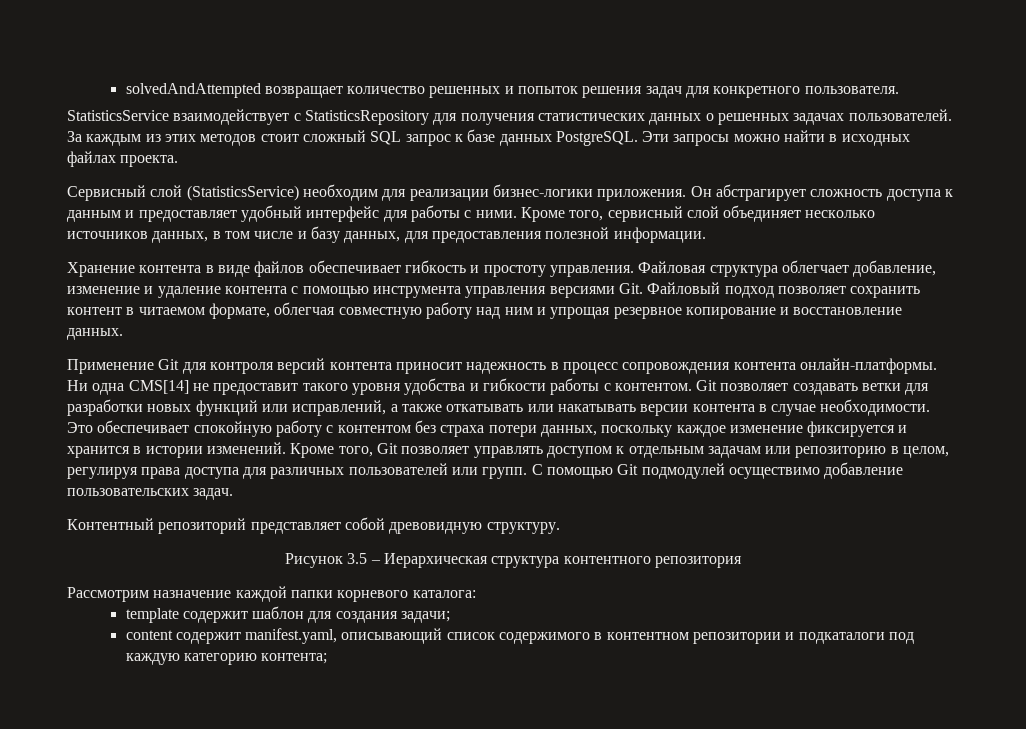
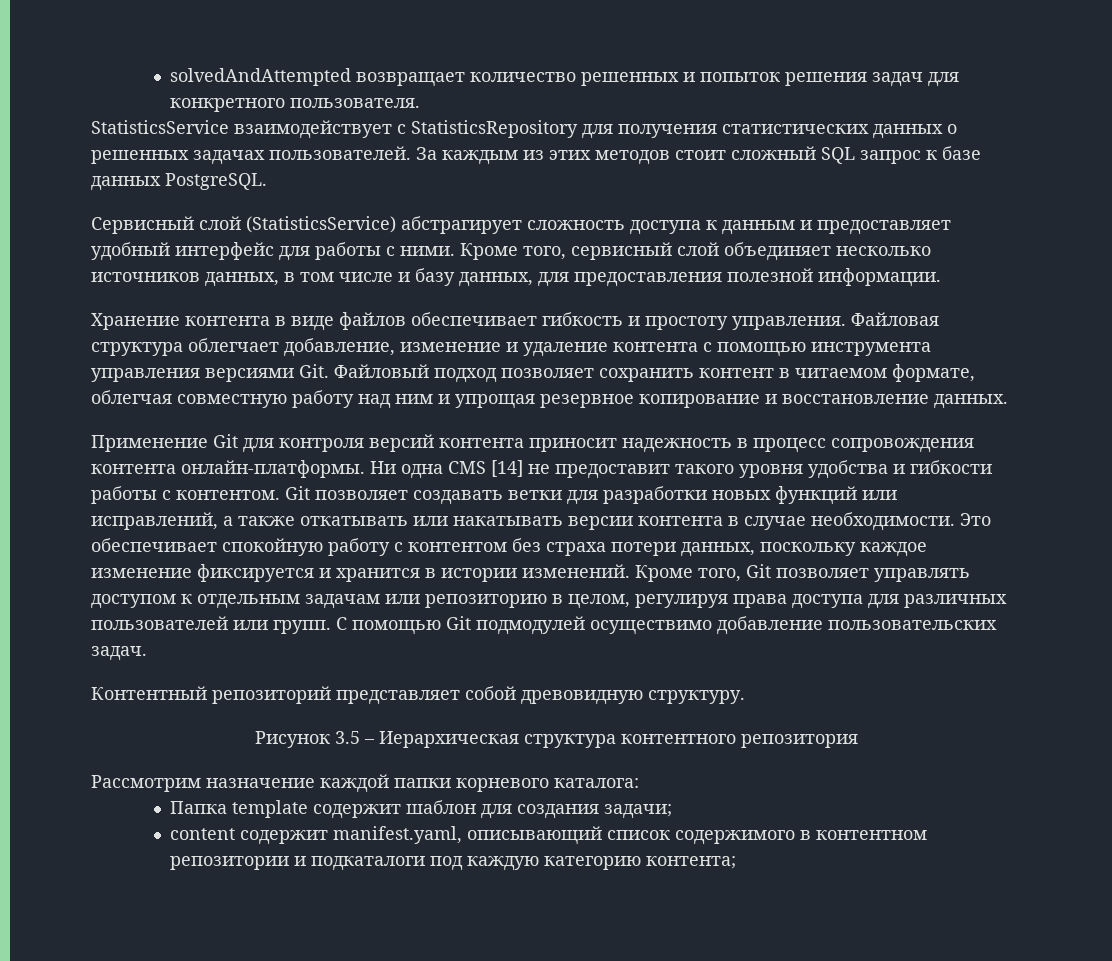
- За каждым из этих методов стоит сложный SQL запрос к базе данных PostgreSQL. Эти запросы можно найти в исходных файлах проекта.
- Сервисный слой (StatisticsService) необходим для реализации бизнес-логики приложения. Он абстрагирует сложность доступа к данным и предоставляет удобный интерфейс для работы с ними.
+ За каждым из этих методов стоит сложный SQL запрос к базе данных PostgreSQL.
+ Сервисный слой (StatisticsService) абстрагирует сложность доступа к данным и предоставляет удобный интерфейс для работы с ними.
- Ни одна CMS[14] не предоставит такого уровня удобства и гибкости работы с контентом.
+ Ни одна CMS [14] не предоставит такого уровня удобства и гибкости работы с контентом.
- template содержит шаблон для создания задачи;
+ Папка template содержит шаблон для создания задачи;

